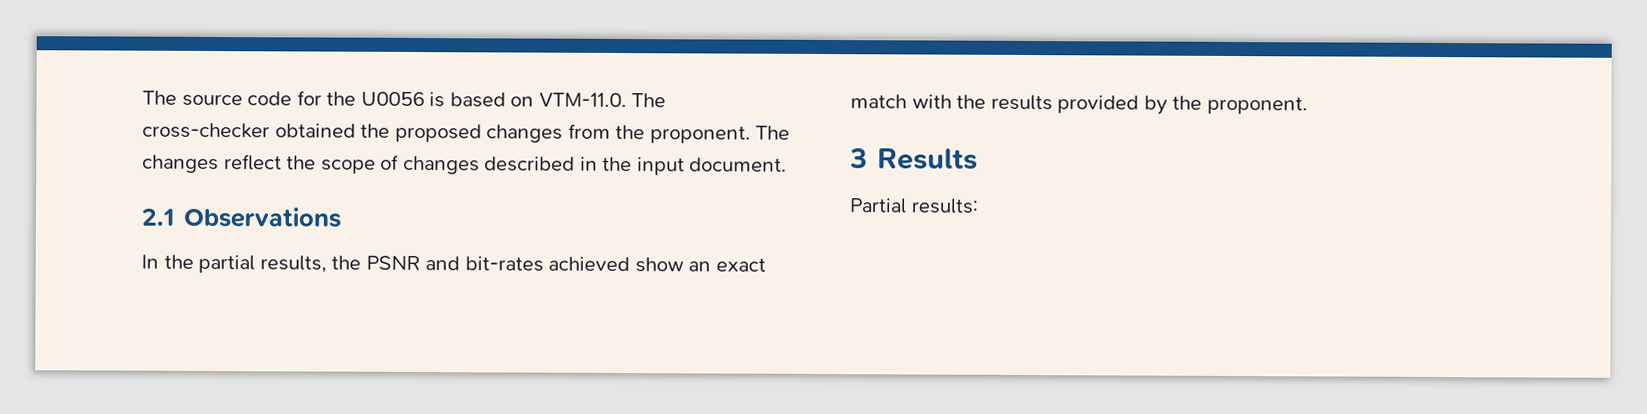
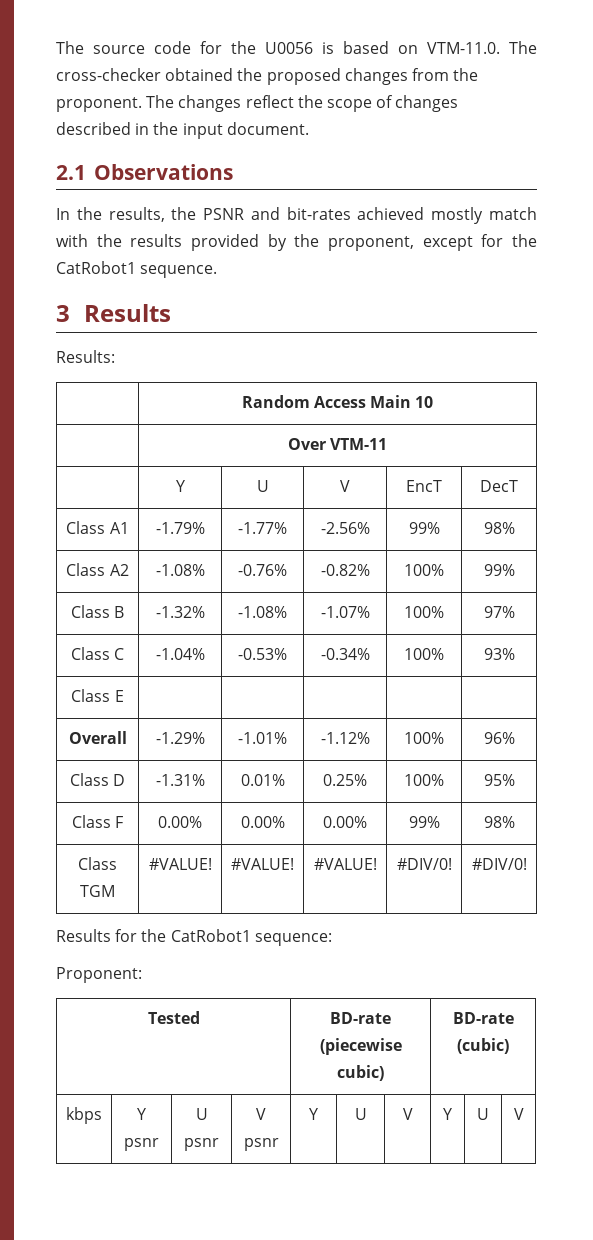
- In the partial results, the PSNR and bit-rates achieved show an exact match with the results provided by the proponent.
+ In the results, the PSNR and bit-rates achieved mostly match with the results provided by the proponent, except for the CatRobot1 sequence.
  3 Results
- Partial results:
+ Results:
+ | Random Access Main 10
+ | Over VTM-11
+ | Y | U | V | EncT | DecT
+ Class A1 | -1.79% | -1.77% | -2.56% | 99% | 98%
+ Class A2 | -1.08% | -0.76% | -0.82% | 100% | 99%
+ Class B | -1.32% | -1.08% | -1.07% | 100% | 97%
+ Class C | -1.04% | -0.53% | -0.34% | 100% | 93%
+ Class E | | | | |
+ Overall | -1.29% | -1.01% | -1.12% | 100% | 96%
+ Class D | -1.31% | 0.01% | 0.25% | 100% | 95%
+ Class F | 0.00% | 0.00% | 0.00% | 99% | 98%
+ Class TGM | #VALUE! | #VALUE! | #VALUE! | #DIV/0! | #DIV/0!
+ Results for the CatRobot1 sequence:
+ Proponent:
+ Tested | BD-rate (piecewise cubic) | BD-rate (cubic)
+ kbps | Y psnr | U psnr | V psnr | Y | U | V | Y | U | V

